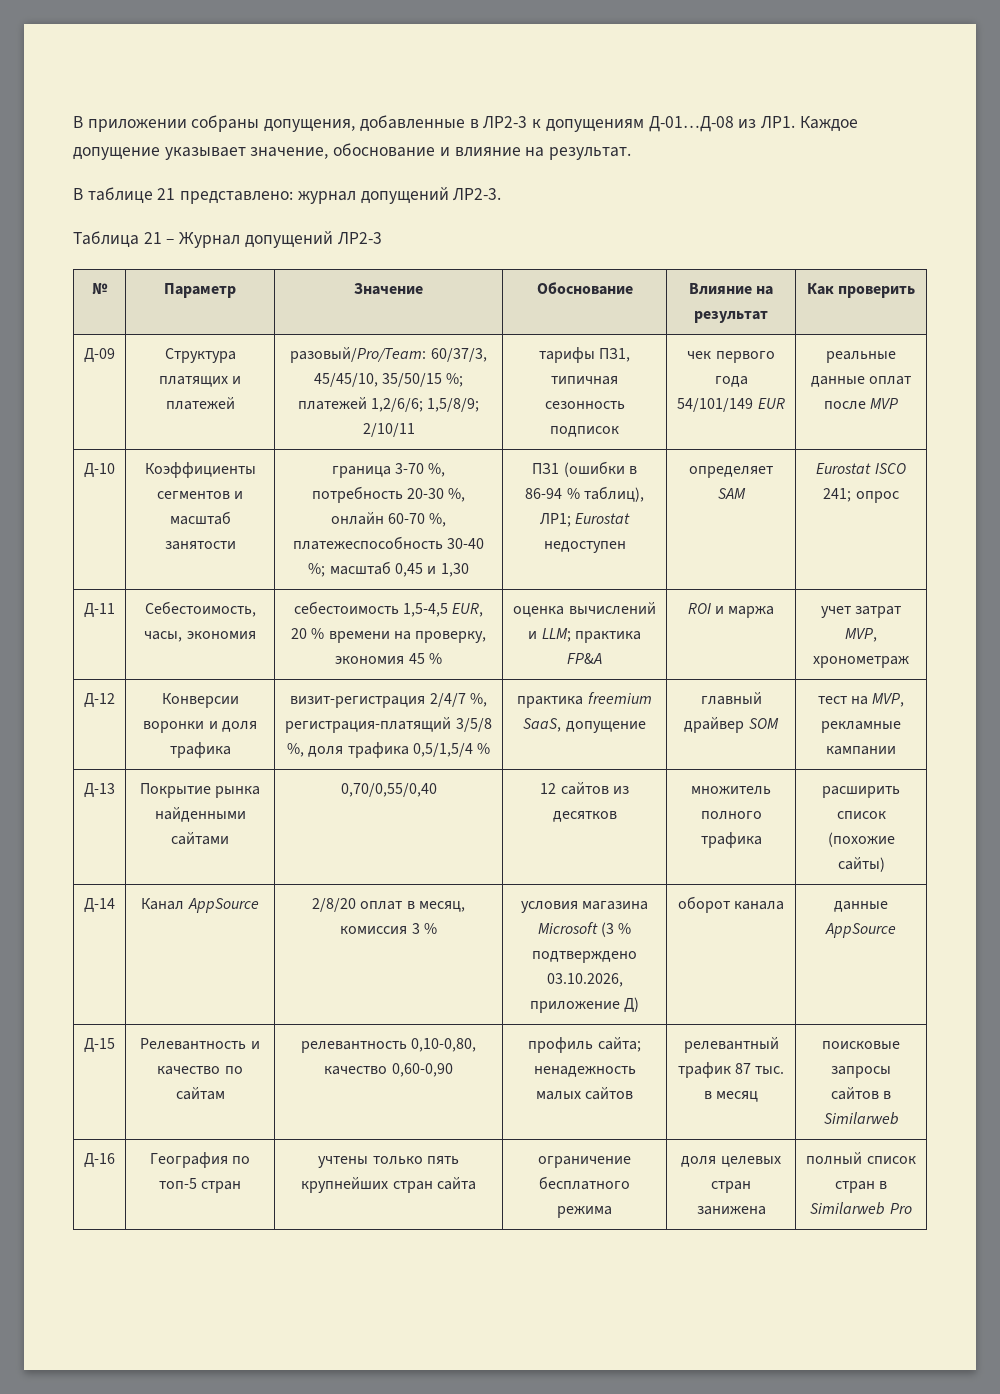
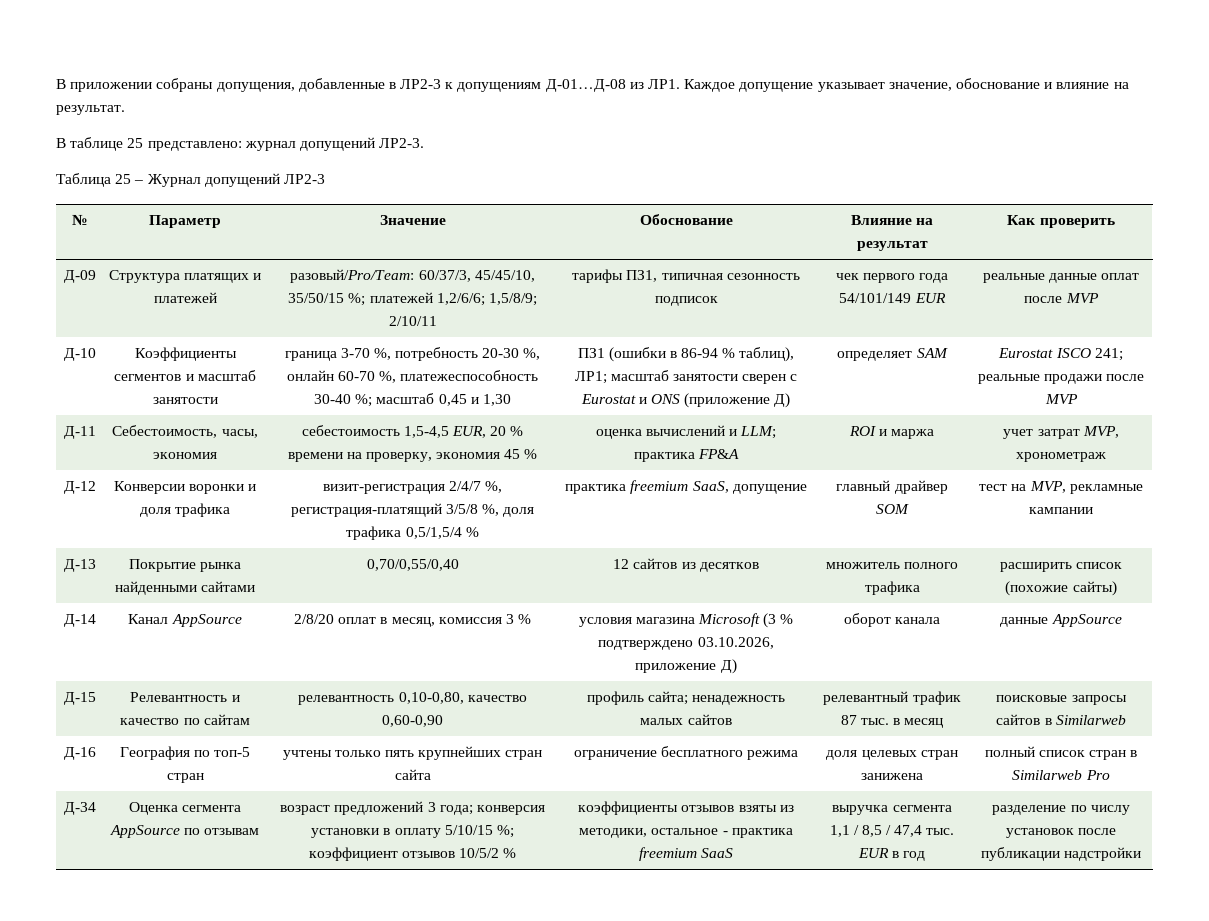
- В таблице 21 представлено: журнал допущений ЛР2-3.
+ В таблице 25 представлено: журнал допущений ЛР2-3.
- Таблица 21 – Журнал допущений ЛР2-3
+ Таблица 25 – Журнал допущений ЛР2-3
- ПЗ1 (ошибки в 86-94 % таблиц), ЛР1; Eurostat недоступен
+ ПЗ1 (ошибки в 86-94 % таблиц), ЛР1; масштаб занятости сверен с Eurostat и ONS (приложение Д)
- Eurostat ISCO 241; опрос
+ Eurostat ISCO 241; реальные продажи после MVP
+ Д-34 | Оценка сегмента AppSource по отзывам | возраст предложений 3 года; конверсия установки в оплату 5/10/15 %; коэффициент отзывов 10/5/2 % | коэффициенты отзывов взяты из методики, остальное - практика freemium SaaS | выручка сегмента 1,1 / 8,5 / 47,4 тыс. EUR в год | разделение по числу установок после публикации надстройки

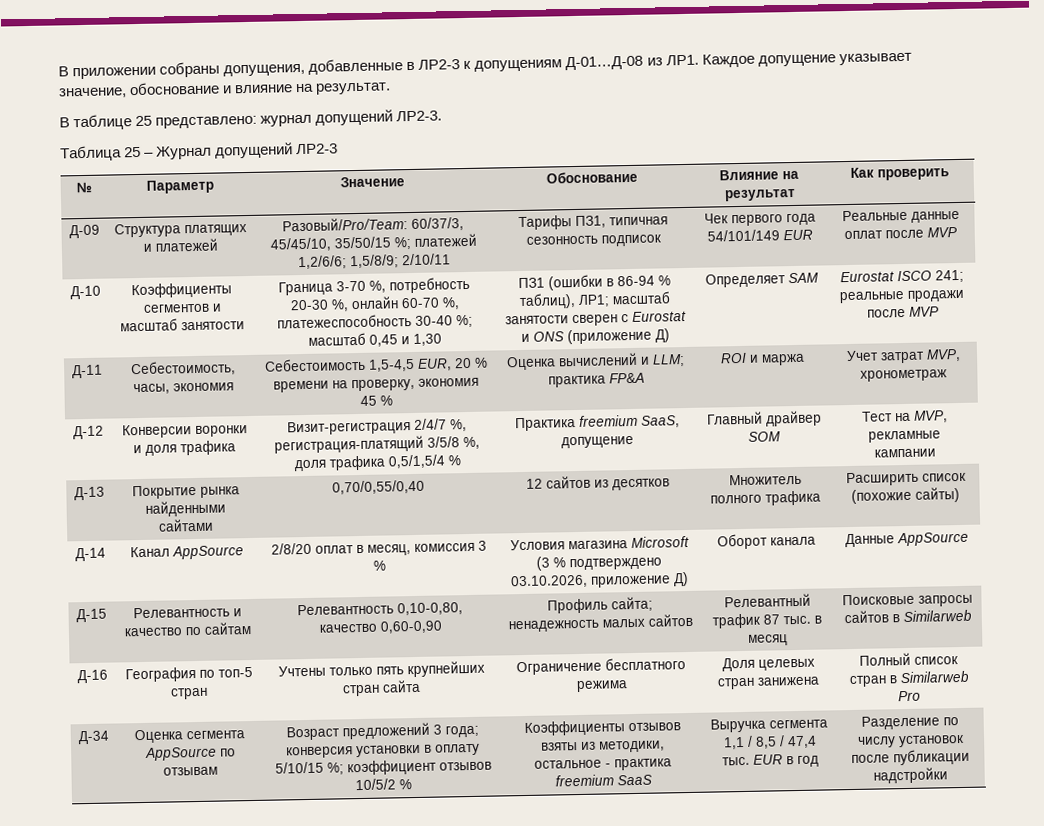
- Д-09 | Структура платящих и платежей | разовый/Pro/Team: 60/37/3, 45/45/10, 35/50/15 %; платежей 1,2/6/6; 1,5/8/9; 2/10/11 | тарифы ПЗ1, типичная сезонность подписок | чек первого года 54/101/149 EUR | реальные данные оплат после MVP
+ Д-09 | Структура платящих и платежей | Разовый/Pro/Team: 60/37/3, 45/45/10, 35/50/15 %; платежей 1,2/6/6; 1,5/8/9; 2/10/11 | Тарифы ПЗ1, типичная сезонность подписок | Чек первого года 54/101/149 EUR | Реальные данные оплат после MVP
- граница 3-70 %, потребность 20-30 %, онлайн 60-70 %, платежеспособность 30-40 %; масштаб 0,45 и 1,30
+ Граница 3-70 %, потребность 20-30 %, онлайн 60-70 %, платежеспособность 30-40 %; масштаб 0,45 и 1,30
- определяет SAM
+ Определяет SAM
- Д-11 | Себестоимость, часы, экономия | себестоимость 1,5-4,5 EUR, 20 % времени на проверку, экономия 45 % | оценка вычислений и LLM; практика FP&A | ROI и маржа | учет затрат MVP, хронометраж
+ Д-11 | Себестоимость, часы, экономия | Себестоимость 1,5-4,5 EUR, 20 % времени на проверку, экономия 45 % | Оценка вычислений и LLM; практика FP&A | ROI и маржа | Учет затрат MVP, хронометраж
- Д-12 | Конверсии воронки и доля трафика | визит-регистрация 2/4/7 %, регистрация-платящий 3/5/8 %, доля трафика 0,5/1,5/4 % | практика freemium SaaS, допущение | главный драйвер SOM | тест на MVP, рекламные кампании
+ Д-12 | Конверсии воронки и доля трафика | Визит-регистрация 2/4/7 %, регистрация-платящий 3/5/8 %, доля трафика 0,5/1,5/4 % | Практика freemium SaaS, допущение | Главный драйвер SOM | Тест на MVP, рекламные кампании
- Д-13 | Покрытие рынка найденными сайтами | 0,70/0,55/0,40 | 12 сайтов из десятков | множитель полного трафика | расширить список (похожие сайты)
+ Д-13 | Покрытие рынка найденными сайтами | 0,70/0,55/0,40 | 12 сайтов из десятков | Множитель полного трафика | Расширить список (похожие сайты)
- Д-14 | Канал AppSource | 2/8/20 оплат в месяц, комиссия 3 % | условия магазина Microsoft (3 % подтверждено 03.10.2026, приложение Д) | оборот канала | данные AppSource
+ Д-14 | Канал AppSource | 2/8/20 оплат в месяц, комиссия 3 % | Условия магазина Microsoft (3 % подтверждено 03.10.2026, приложение Д) | Оборот канала | Данные AppSource
- Д-15 | Релевантность и качество по сайтам | релевантность 0,10-0,80, качество 0,60-0,90 | профиль сайта; ненадежность малых сайтов | релевантный трафик 87 тыс. в месяц | поисковые запросы сайтов в Similarweb
+ Д-15 | Релевантность и качество по сайтам | Релевантность 0,10-0,80, качество 0,60-0,90 | Профиль сайта; ненадежность малых сайтов | Релевантный трафик 87 тыс. в месяц | Поисковые запросы сайтов в Similarweb
- Д-16 | География по топ-5 стран | учтены только пять крупнейших стран сайта | ограничение бесплатного режима | доля целевых стран занижена | полный список стран в Similarweb Pro
+ Д-16 | География по топ-5 стран | Учтены только пять крупнейших стран сайта | Ограничение бесплатного режима | Доля целевых стран занижена | Полный список стран в Similarweb Pro
- возраст предложений 3 года; конверсия установки в оплату 5/10/15 %; коэффициент отзывов 10/5/2 %
+ Возраст предложений 3 года; конверсия установки в оплату 5/10/15 %; коэффициент отзывов 10/5/2 %
- коэффициенты отзывов взяты из методики, остальное - практика freemium SaaS
+ Коэффициенты отзывов взяты из методики, остальное - практика freemium SaaS
- выручка сегмента 1,1 / 8,5 / 47,4 тыс. EUR в год
+ Выручка сегмента 1,1 / 8,5 / 47,4 тыс. EUR в год
- разделение по числу установок после публикации надстройки
+ Разделение по числу установок после публикации надстройки

